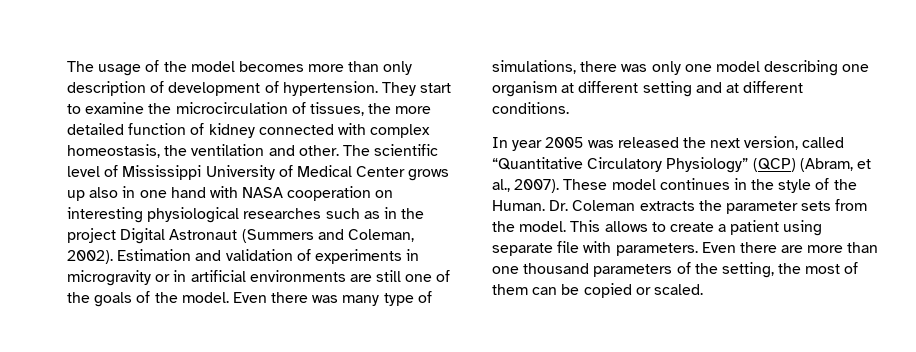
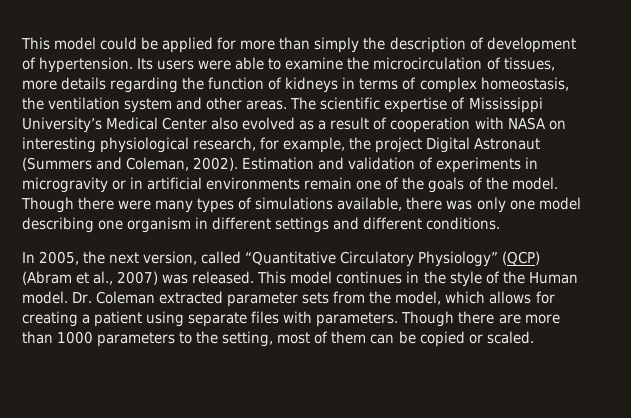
- The usage of the model becomes more than only description of development of hypertension.
+ This model could be applied for more than simply the description of development of hypertension.
- They start to examine the microcirculation of tissues, the more detailed function of kidney connected with complex homeostasis, the ventilation and other.
+ Its users were able to examine the microcirculation of tissues, more details regarding the function of kidneys in terms of complex homeostasis, the ventilation system and other areas.
- The scientific level of Mississippi University of Medical Center grows up also in one hand with NASA cooperation on interesting physiological researches such as in the project Digital Astronaut (Summers and Coleman, 2002).
+ The scientific expertise of Mississippi University’s Medical Center also evolved as a result of cooperation with NASA on interesting physiological research, for example, the project Digital Astronaut (Summers and Coleman, 2002).
- Estimation and validation of experiments in microgravity or in artificial environments are still one of the goals of the model.
+ Estimation and validation of experiments in microgravity or in artificial environments remain one of the goals of the model.
- Even there was many type of simulations, there was only one model describing one organism at different setting and at different conditions.
+ Though there were many types of simulations available, there was only one model describing one organism in different settings and different conditions.
- In year 2005 was released the next version, called “Quantitative Circulatory Physiology” (QCP) (Abram, et al., 2007). These model continues in the style of the Human. Dr. Coleman extracts the parameter sets from the model. This allows to create a patient using separate file with parameters.
+ In 2005, the next version, called “Quantitative Circulatory Physiology” (QCP) (Abram et al., 2007) was released. This model continues in the style of the Human model. Dr. Coleman extracted parameter sets from the model, which allows for creating a patient using separate files with parameters.
- Even there are more than one thousand parameters of the setting, the most of them can be copied or scaled.
+ Though there are more than 1000 parameters to the setting, most of them can be copied or scaled.

